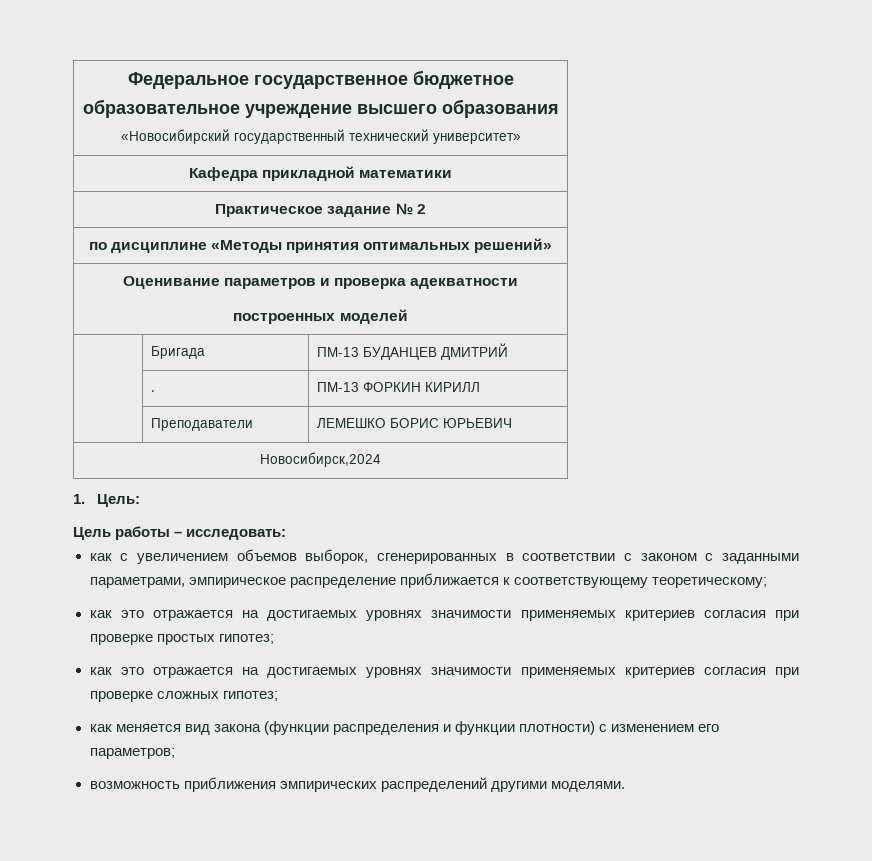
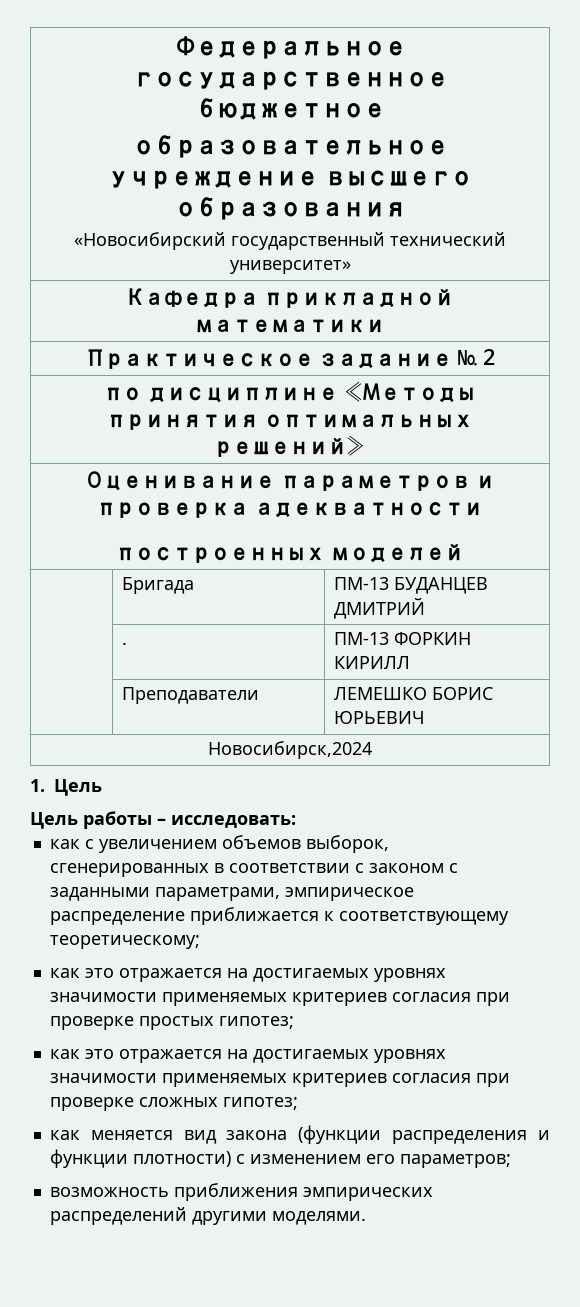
- 1. Цель:
+ 1. Цель

